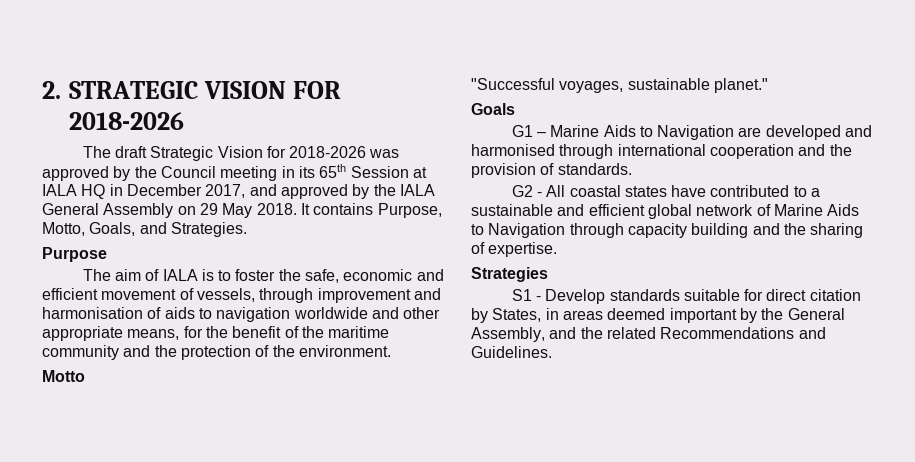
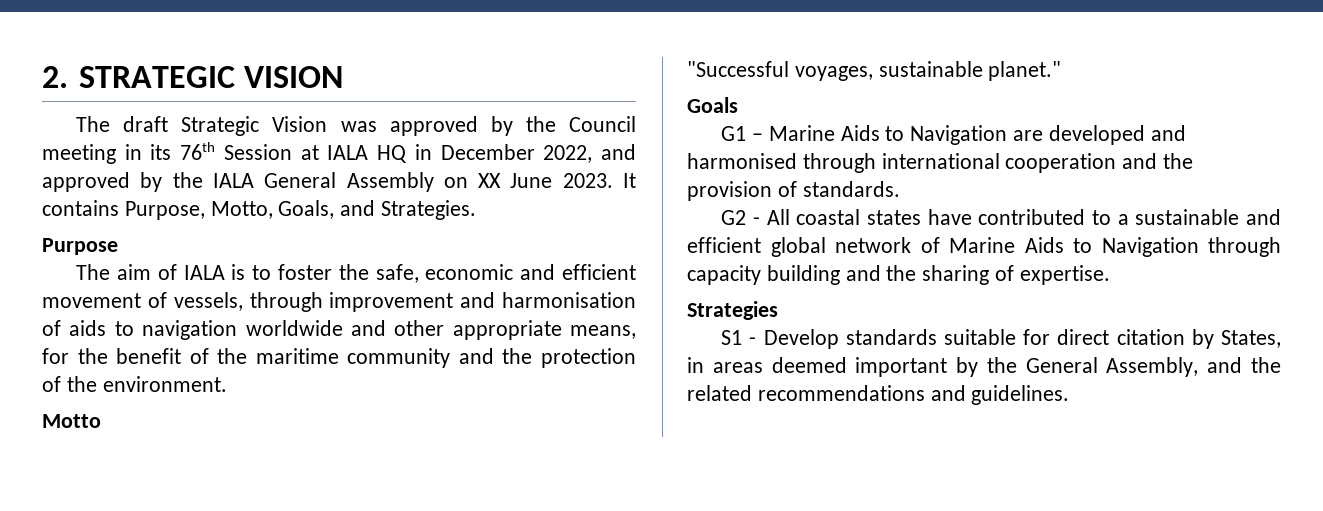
- 2. STRATEGIC VISION FOR 2018-2026
+ 2. STRATEGIC VISION
- The draft Strategic Vision for 2018-2026 was approved by the Council meeting in its 65th Session at IALA HQ in December 2017, and approved by the IALA General Assembly on 29 May 2018.
+ The draft Strategic Vision was approved by the Council meeting in its 76th Session at IALA HQ in December 2022, and approved by the IALA General Assembly on XX June 2023.
- S1 - Develop standards suitable for direct citation by States, in areas deemed important by the General Assembly, and the related Recommendations and Guidelines.
+ S1 - Develop standards suitable for direct citation by States, in areas deemed important by the General Assembly, and the related recommendations and guidelines.

